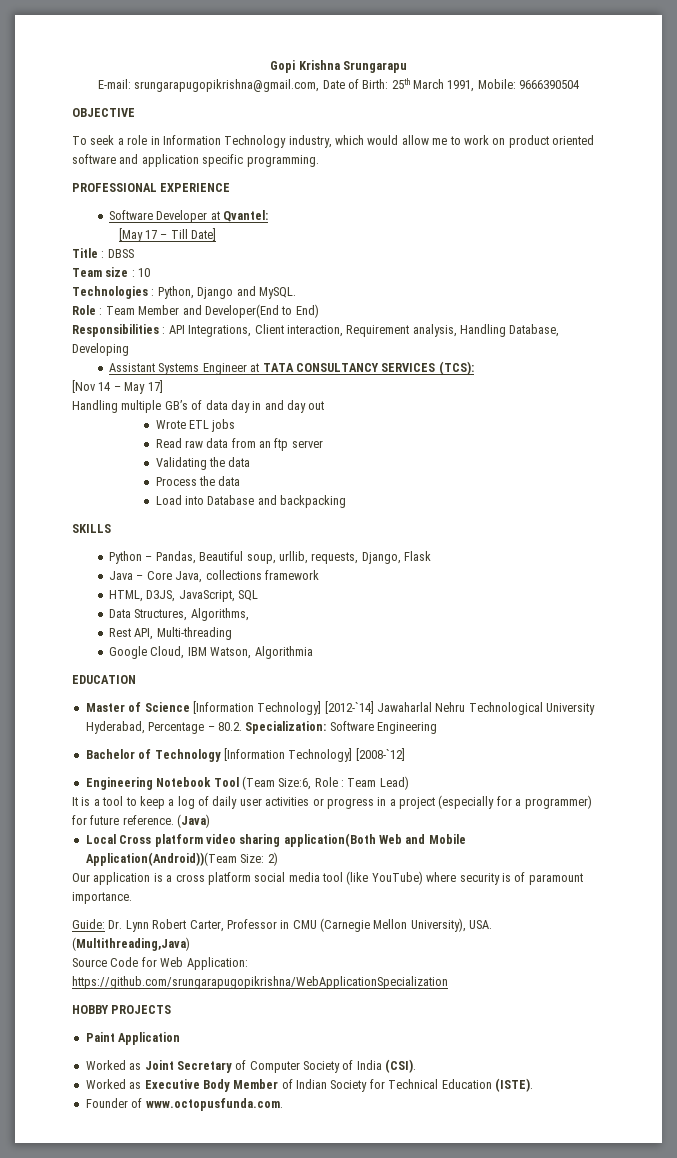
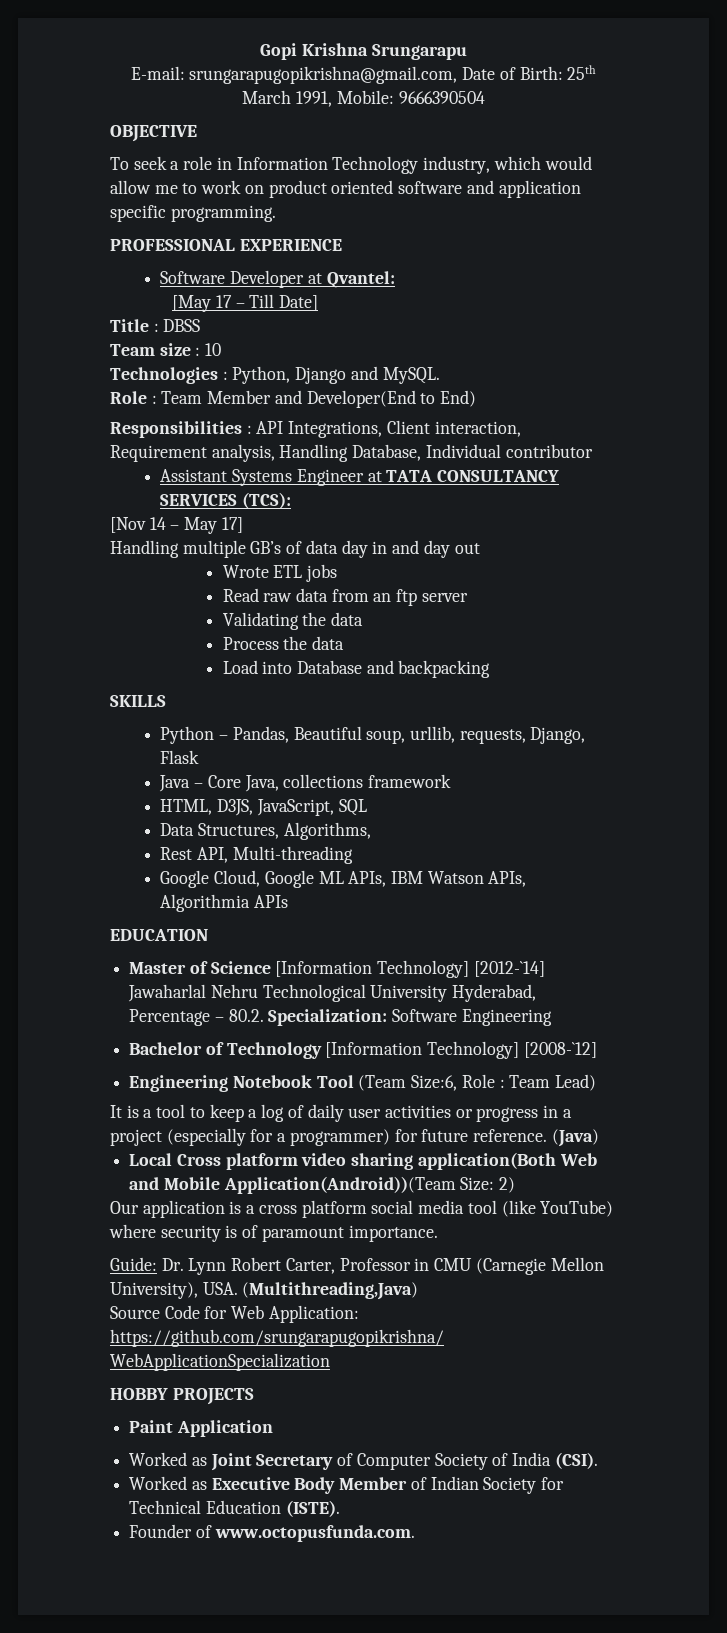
- Responsibilities : API Integrations, Client interaction, Requirement analysis, Handling Database, Developing
+ Responsibilities : API Integrations, Client interaction, Requirement analysis, Handling Database, Individual contributor
- Google Cloud, IBM Watson, Algorithmia
+ Google Cloud, Google ML APIs, IBM Watson APIs, Algorithmia APIs

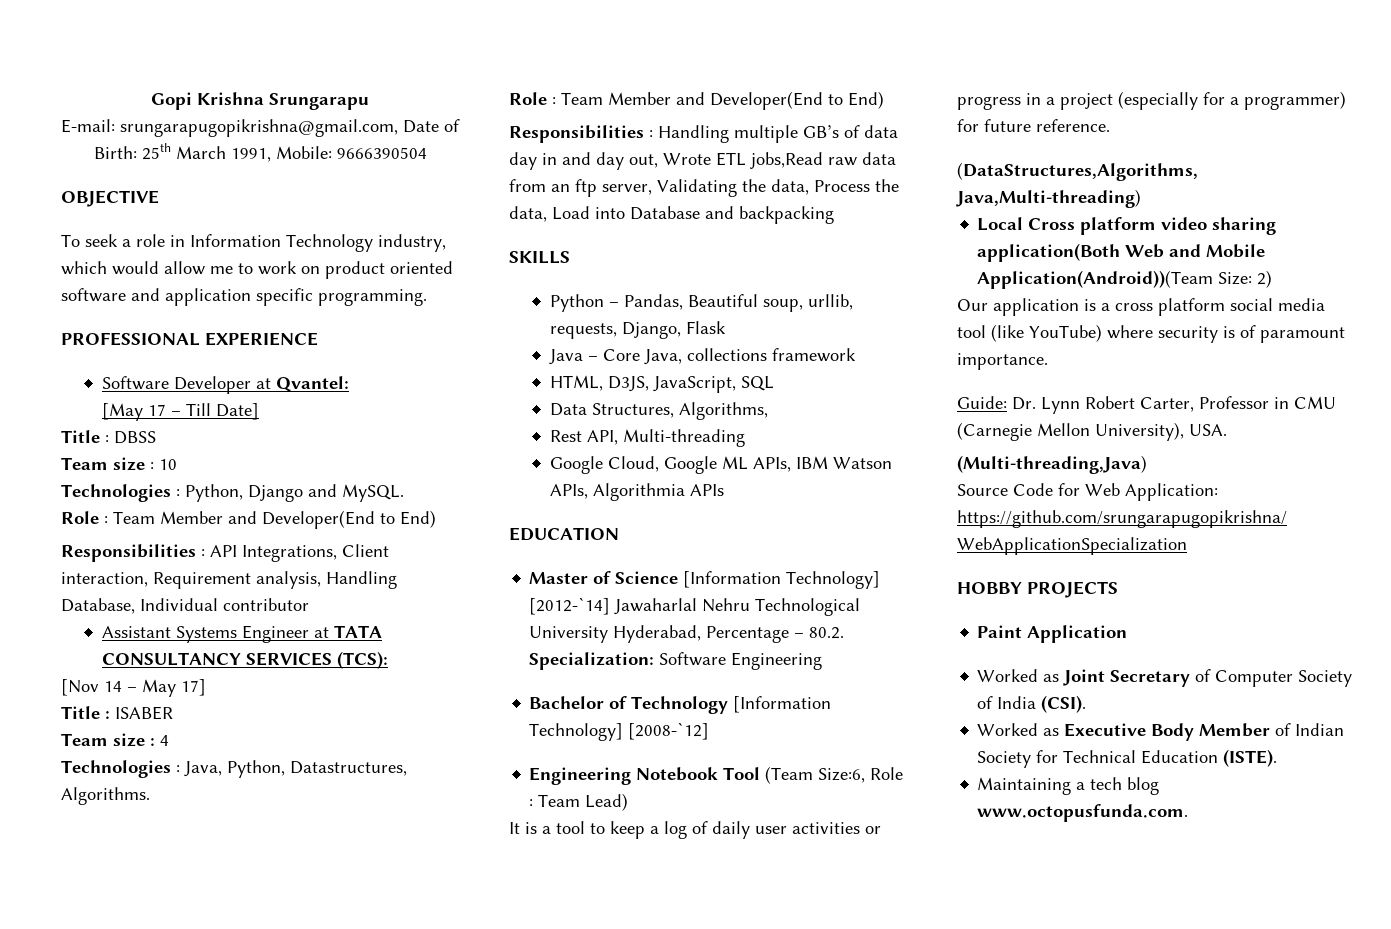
- Handling multiple GB’s of data day in and day out
- Wrote ETL jobs
- Read raw data from an ftp server
- Validating the data
- Process the data
- Load into Database and backpacking
+ Title : ISABER
+ Team size : 4
+ Technologies : Java, Python, Datastructures, Algorithms.
+ Role : Team Member and Developer(End to End)
+ Responsibilities : Handling multiple GB’s of data day in and day out, Wrote ETL jobs,Read raw data from an ftp server, Validating the data, Process the data, Load into Database and backpacking
- It is a tool to keep a log of daily user activities or progress in a project (especially for a programmer) for future reference. (Java)
+ It is a tool to keep a log of daily user activities or progress in a project (especially for a programmer) for future reference.
+ (DataStructures,Algorithms, Java,Multi-threading)
- Guide: Dr. Lynn Robert Carter, Professor in CMU (Carnegie Mellon University), USA. (Multithreading,Java)
+ Guide: Dr. Lynn Robert Carter, Professor in CMU (Carnegie Mellon University), USA.
+ (Multi-threading,Java)
- Founder of www.octopusfunda.com.
+ Maintaining a tech blog www.octopusfunda.com.

